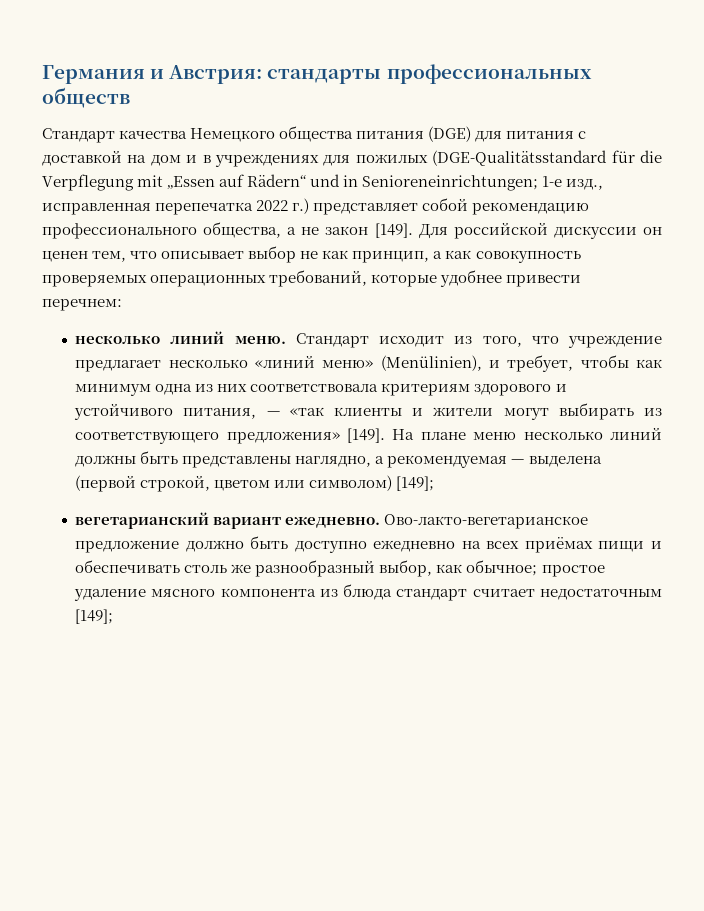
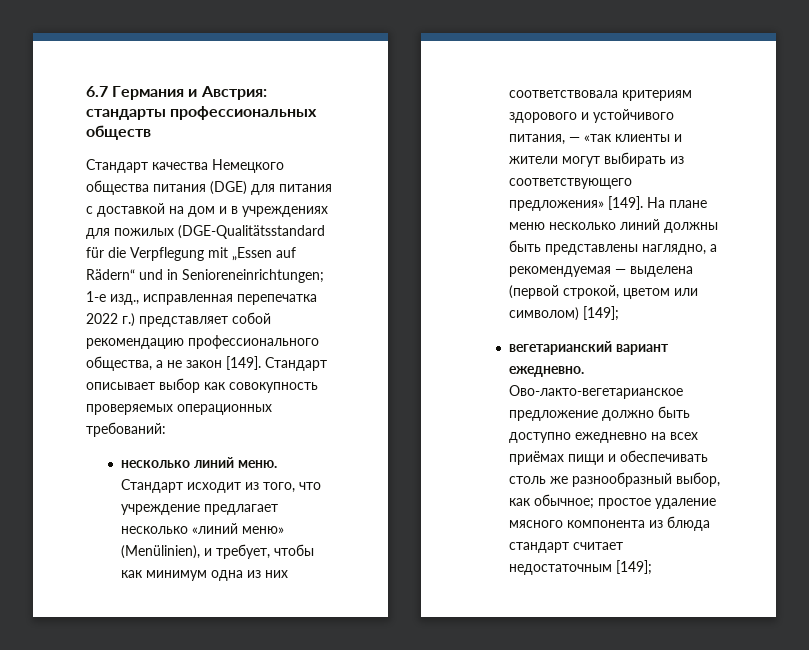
- Германия и Австрия: стандарты профессиональных обществ
+ 6.7 Германия и Австрия: стандарты профессиональных обществ
- Для российской дискуссии он ценен тем, что описывает выбор не как принцип, а как совокупность проверяемых операционных требований, которые удобнее привести перечнем:
+ Стандарт описывает выбор как совокупность проверяемых операционных требований:

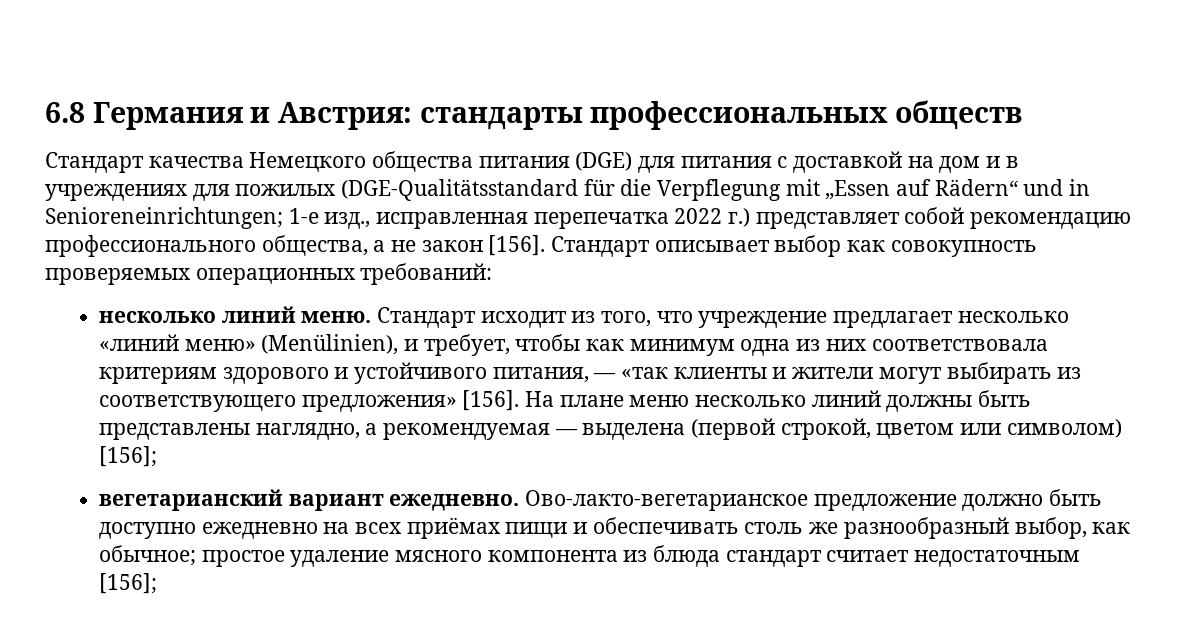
- 6.7 Германия и Австрия: стандарты профессиональных обществ
+ 6.8 Германия и Австрия: стандарты профессиональных обществ
- Стандарт качества Немецкого общества питания (DGE) для питания с доставкой на дом и в учреждениях для пожилых (DGE-Qualitätsstandard für die Verpflegung mit „Essen auf Rädern“ und in Senioreneinrichtungen; 1-е изд., исправленная перепечатка 2022 г.) представляет собой рекомендацию профессионального общества, а не закон [149].
+ Стандарт качества Немецкого общества питания (DGE) для питания с доставкой на дом и в учреждениях для пожилых (DGE-Qualitätsstandard für die Verpflegung mit „Essen auf Rädern“ und in Senioreneinrichtungen; 1-е изд., исправленная перепечатка 2022 г.) представляет собой рекомендацию профессионального общества, а не закон [156].
- Стандарт исходит из того, что учреждение предлагает несколько «линий меню» (Menülinien), и требует, чтобы как минимум одна из них соответствовала критериям здорового и устойчивого питания, — «так клиенты и жители могут выбирать из соответствующего предложения» [149].
+ Стандарт исходит из того, что учреждение предлагает несколько «линий меню» (Menülinien), и требует, чтобы как минимум одна из них соответствовала критериям здорового и устойчивого питания, — «так клиенты и жители могут выбирать из соответствующего предложения» [156].
- На плане меню несколько линий должны быть представлены наглядно, а рекомендуемая — выделена (первой строкой, цветом или символом) [149];
+ На плане меню несколько линий должны быть представлены наглядно, а рекомендуемая — выделена (первой строкой, цветом или символом) [156];
- Ово-лакто-вегетарианское предложение должно быть доступно ежедневно на всех приёмах пищи и обеспечивать столь же разнообразный выбор, как обычное; простое удаление мясного компонента из блюда стандарт считает недостаточным [149];
+ Ово-лакто-вегетарианское предложение должно быть доступно ежедневно на всех приёмах пищи и обеспечивать столь же разнообразный выбор, как обычное; простое удаление мясного компонента из блюда стандарт считает недостаточным [156];

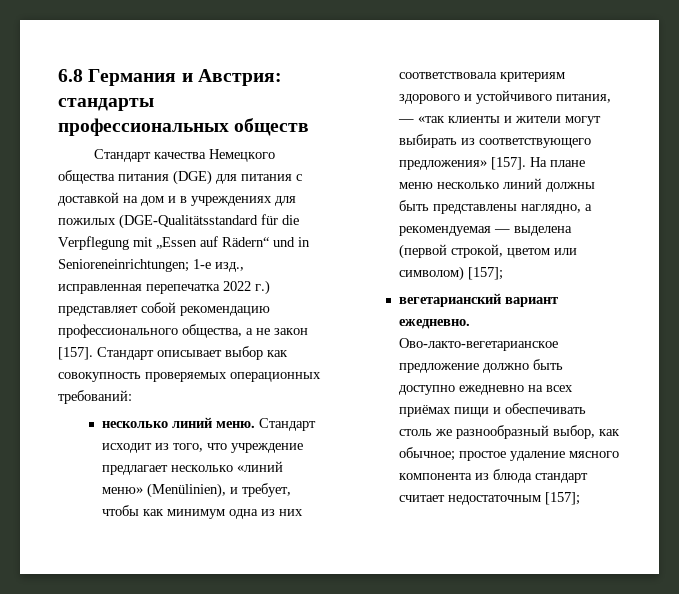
- Стандарт качества Немецкого общества питания (DGE) для питания с доставкой на дом и в учреждениях для пожилых (DGE-Qualitätsstandard für die Verpflegung mit „Essen auf Rädern“ und in Senioreneinrichtungen; 1-е изд., исправленная перепечатка 2022 г.) представляет собой рекомендацию профессионального общества, а не закон [156].
+ Стандарт качества Немецкого общества питания (DGE) для питания с доставкой на дом и в учреждениях для пожилых (DGE-Qualitätsstandard für die Verpflegung mit „Essen auf Rädern“ und in Senioreneinrichtungen; 1-е изд., исправленная перепечатка 2022 г.) представляет собой рекомендацию профессионального общества, а не закон [157].
- Стандарт исходит из того, что учреждение предлагает несколько «линий меню» (Menülinien), и требует, чтобы как минимум одна из них соответствовала критериям здорового и устойчивого питания, — «так клиенты и жители могут выбирать из соответствующего предложения» [156].
+ Стандарт исходит из того, что учреждение предлагает несколько «линий меню» (Menülinien), и требует, чтобы как минимум одна из них соответствовала критериям здорового и устойчивого питания, — «так клиенты и жители могут выбирать из соответствующего предложения» [157].
- На плане меню несколько линий должны быть представлены наглядно, а рекомендуемая — выделена (первой строкой, цветом или символом) [156];
+ На плане меню несколько линий должны быть представлены наглядно, а рекомендуемая — выделена (первой строкой, цветом или символом) [157];
- Ово-лакто-вегетарианское предложение должно быть доступно ежедневно на всех приёмах пищи и обеспечивать столь же разнообразный выбор, как обычное; простое удаление мясного компонента из блюда стандарт считает недостаточным [156];
+ Ово-лакто-вегетарианское предложение должно быть доступно ежедневно на всех приёмах пищи и обеспечивать столь же разнообразный выбор, как обычное; простое удаление мясного компонента из блюда стандарт считает недостаточным [157];

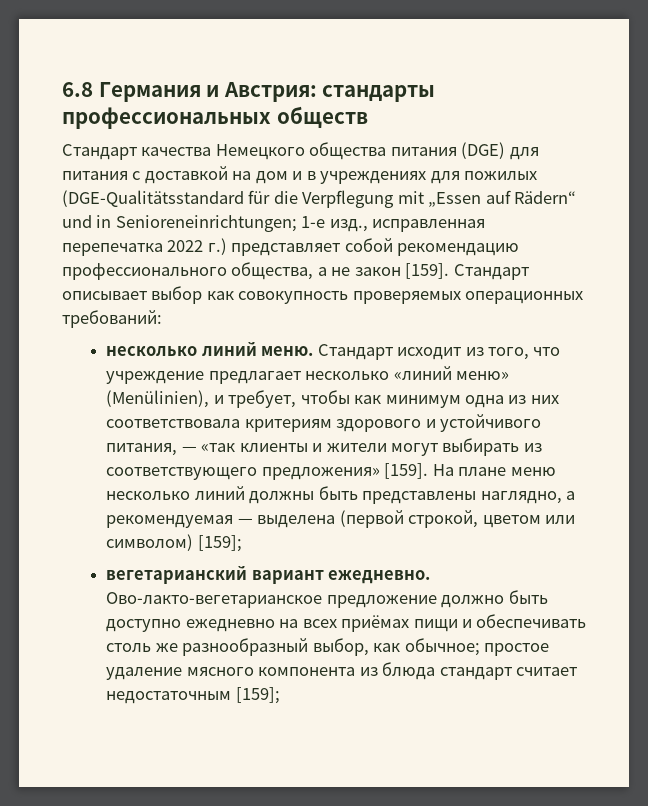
- Стандарт качества Немецкого общества питания (DGE) для питания с доставкой на дом и в учреждениях для пожилых (DGE-Qualitätsstandard für die Verpflegung mit „Essen auf Rädern“ und in Senioreneinrichtungen; 1-е изд., исправленная перепечатка 2022 г.) представляет собой рекомендацию профессионального общества, а не закон [157].
+ Стандарт качества Немецкого общества питания (DGE) для питания с доставкой на дом и в учреждениях для пожилых (DGE-Qualitätsstandard für die Verpflegung mit „Essen auf Rädern“ und in Senioreneinrichtungen; 1-е изд., исправленная перепечатка 2022 г.) представляет собой рекомендацию профессионального общества, а не закон [159].
- Стандарт исходит из того, что учреждение предлагает несколько «линий меню» (Menülinien), и требует, чтобы как минимум одна из них соответствовала критериям здорового и устойчивого питания, — «так клиенты и жители могут выбирать из соответствующего предложения» [157].
+ Стандарт исходит из того, что учреждение предлагает несколько «линий меню» (Menülinien), и требует, чтобы как минимум одна из них соответствовала критериям здорового и устойчивого питания, — «так клиенты и жители могут выбирать из соответствующего предложения» [159].
- На плане меню несколько линий должны быть представлены наглядно, а рекомендуемая — выделена (первой строкой, цветом или символом) [157];
+ На плане меню несколько линий должны быть представлены наглядно, а рекомендуемая — выделена (первой строкой, цветом или символом) [159];
- Ово-лакто-вегетарианское предложение должно быть доступно ежедневно на всех приёмах пищи и обеспечивать столь же разнообразный выбор, как обычное; простое удаление мясного компонента из блюда стандарт считает недостаточным [157];
+ Ово-лакто-вегетарианское предложение должно быть доступно ежедневно на всех приёмах пищи и обеспечивать столь же разнообразный выбор, как обычное; простое удаление мясного компонента из блюда стандарт считает недостаточным [159];

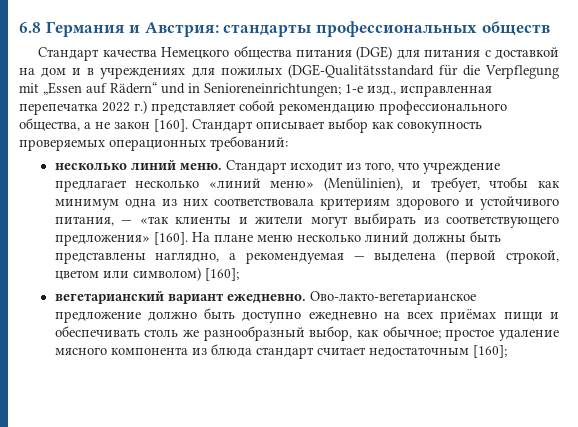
- Стандарт качества Немецкого общества питания (DGE) для питания с доставкой на дом и в учреждениях для пожилых (DGE-Qualitätsstandard für die Verpflegung mit „Essen auf Rädern“ und in Senioreneinrichtungen; 1-е изд., исправленная перепечатка 2022 г.) представляет собой рекомендацию профессионального общества, а не закон [159].
+ Стандарт качества Немецкого общества питания (DGE) для питания с доставкой на дом и в учреждениях для пожилых (DGE-Qualitätsstandard für die Verpflegung mit „Essen auf Rädern“ und in Senioreneinrichtungen; 1-е изд., исправленная перепечатка 2022 г.) представляет собой рекомендацию профессионального общества, а не закон [160].
- Стандарт исходит из того, что учреждение предлагает несколько «линий меню» (Menülinien), и требует, чтобы как минимум одна из них соответствовала критериям здорового и устойчивого питания, — «так клиенты и жители могут выбирать из соответствующего предложения» [159].
+ Стандарт исходит из того, что учреждение предлагает несколько «линий меню» (Menülinien), и требует, чтобы как минимум одна из них соответствовала критериям здорового и устойчивого питания, — «так клиенты и жители могут выбирать из соответствующего предложения» [160].
- На плане меню несколько линий должны быть представлены наглядно, а рекомендуемая — выделена (первой строкой, цветом или символом) [159];
+ На плане меню несколько линий должны быть представлены наглядно, а рекомендуемая — выделена (первой строкой, цветом или символом) [160];
- Ово-лакто-вегетарианское предложение должно быть доступно ежедневно на всех приёмах пищи и обеспечивать столь же разнообразный выбор, как обычное; простое удаление мясного компонента из блюда стандарт считает недостаточным [159];
+ Ово-лакто-вегетарианское предложение должно быть доступно ежедневно на всех приёмах пищи и обеспечивать столь же разнообразный выбор, как обычное; простое удаление мясного компонента из блюда стандарт считает недостаточным [160];

